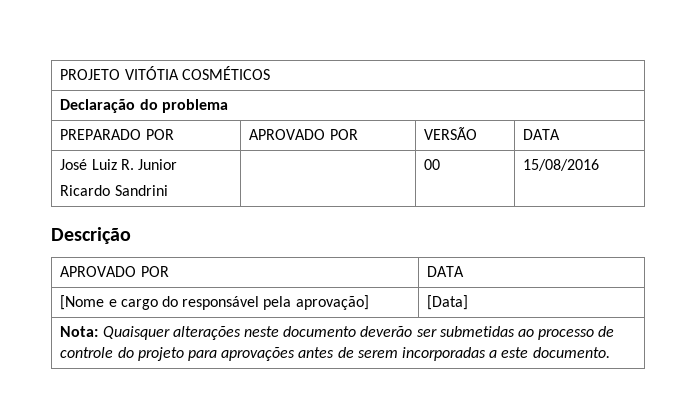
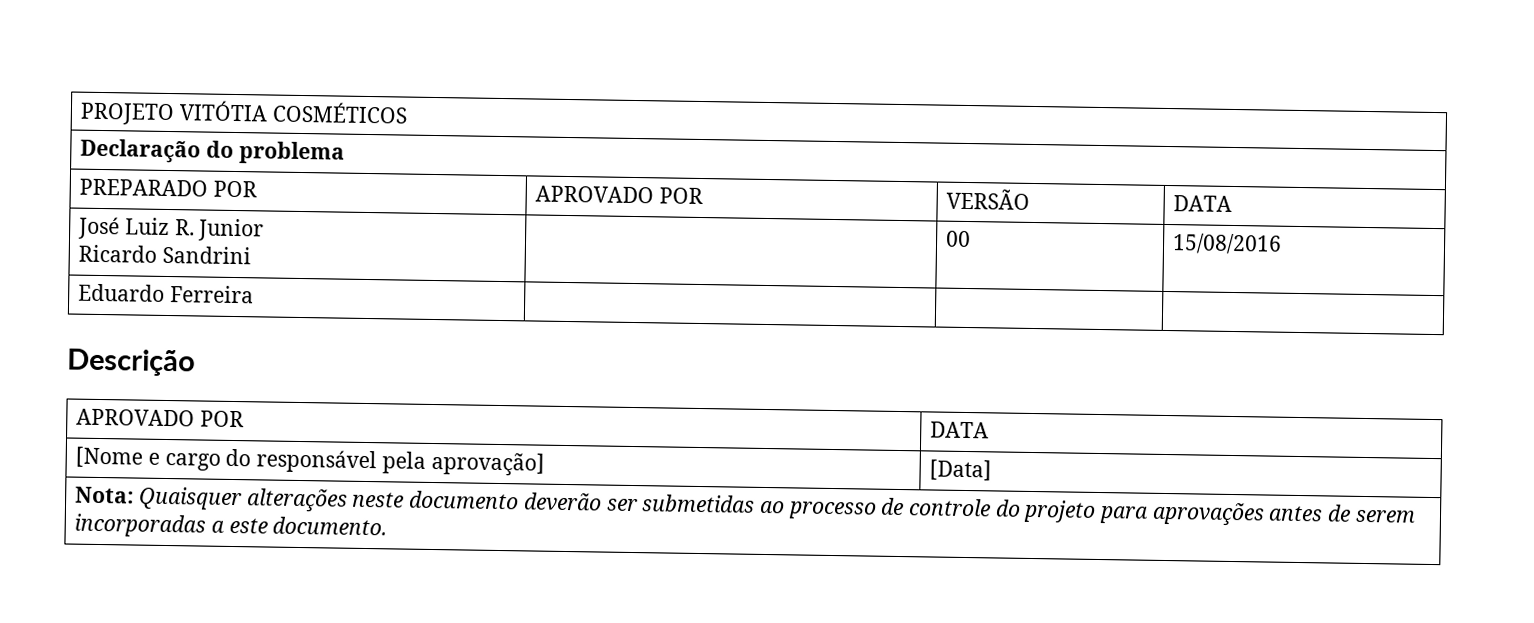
+ Eduardo Ferreira | | |

